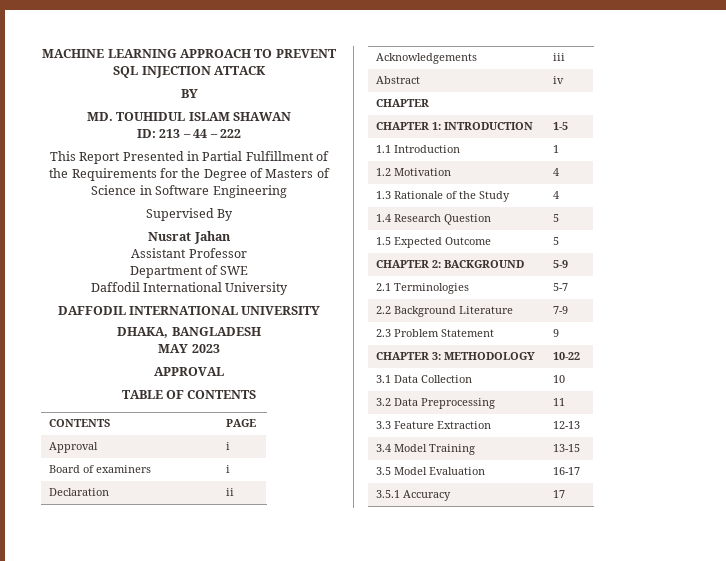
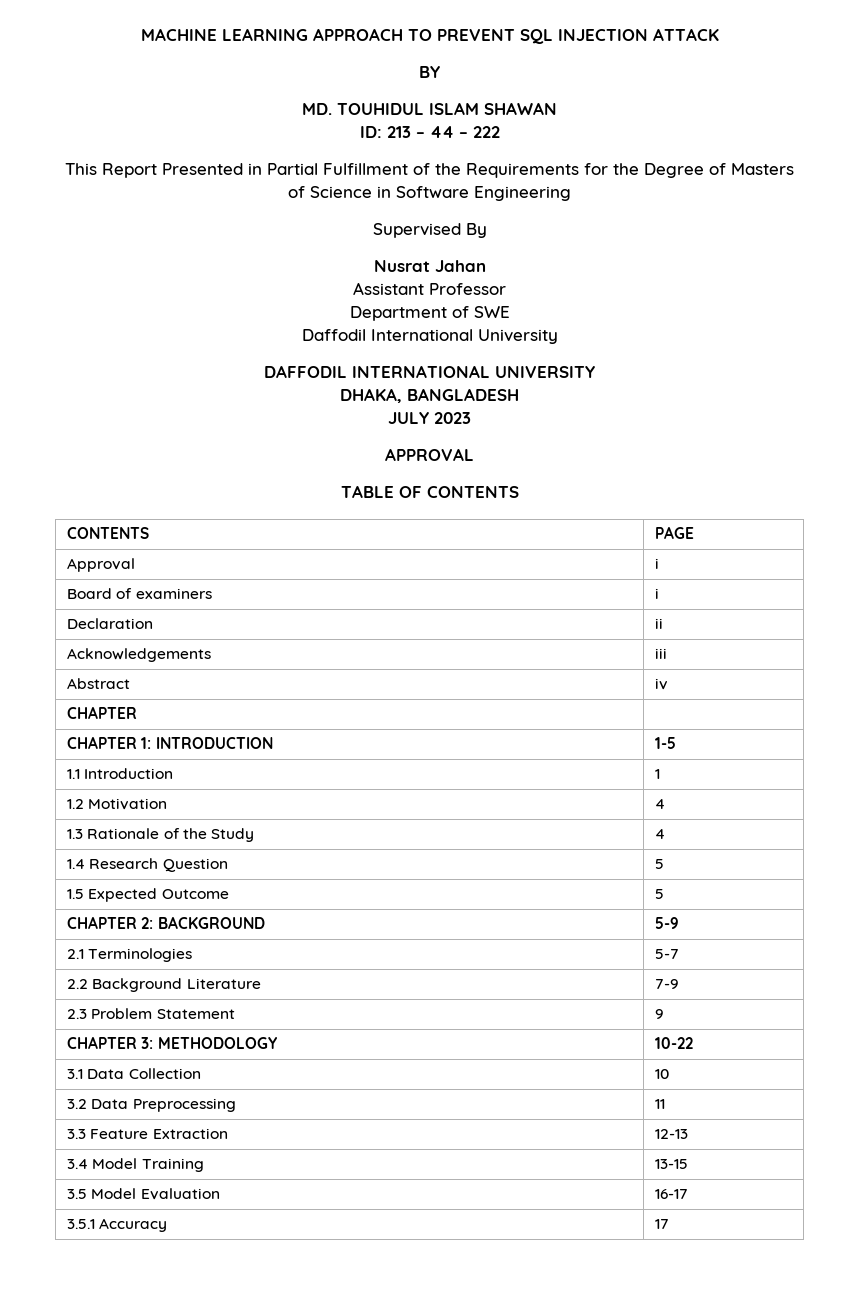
- MAY 2023
+ JULY 2023

